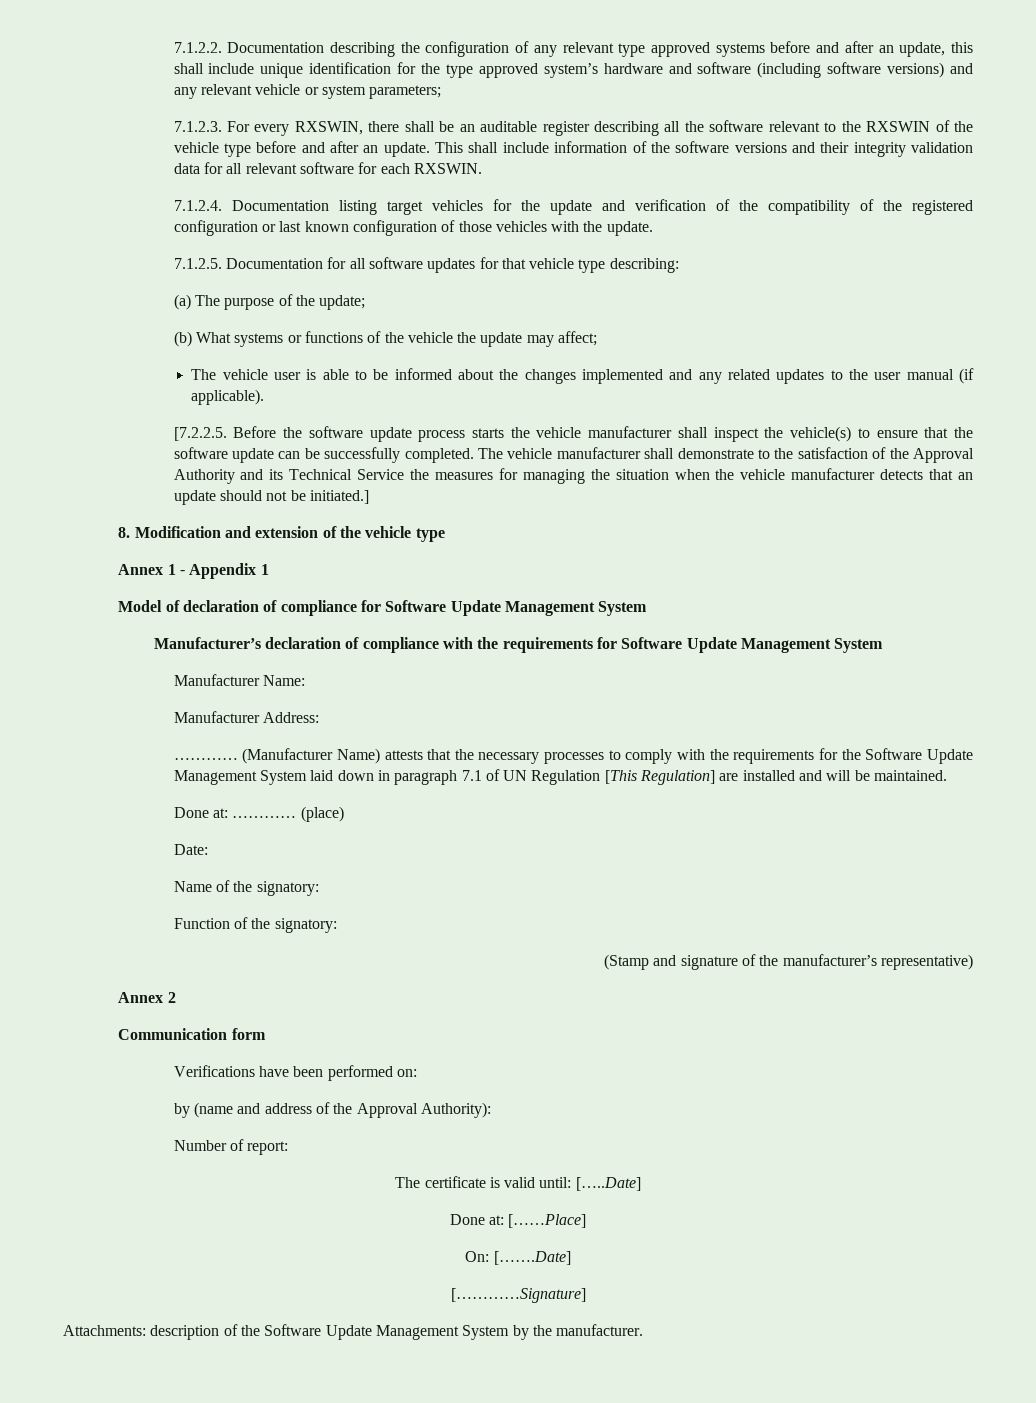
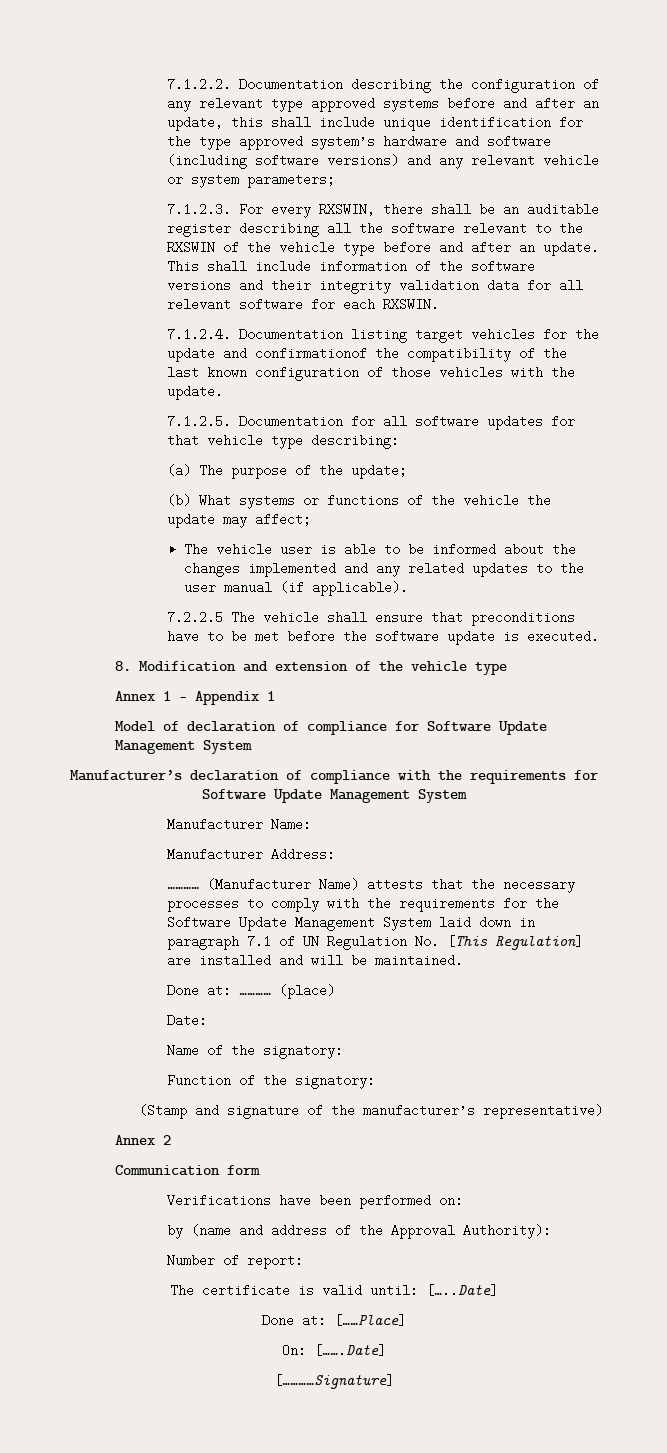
- 7.1.2.4. Documentation listing target vehicles for the update and verification of the compatibility of the registered configuration or last known configuration of those vehicles with the update.
+ 7.1.2.4. Documentation listing target vehicles for the update and confirmationof the compatibility of the last known configuration of those vehicles with the update.
- [7.2.2.5. Before the software update process starts the vehicle manufacturer shall inspect the vehicle(s) to ensure that the software update can be successfully completed. The vehicle manufacturer shall demonstrate to the satisfaction of the Approval Authority and its Technical Service the measures for managing the situation when the vehicle manufacturer detects that an update should not be initiated.]
+ 7.2.2.5 The vehicle shall ensure that preconditions have to be met before the software update is executed.
- (Manufacturer Name) attests that the necessary processes to comply with the requirements for the Software Update Management System laid down in paragraph 7.1 of UN Regulation [This Regulation] are installed and will be maintained.
+ (Manufacturer Name) attests that the necessary processes to comply with the requirements for the Software Update Management System laid down in paragraph 7.1 of UN Regulation No. [This Regulation] are installed and will be maintained.
- Attachments: description of the Software Update Management System by the manufacturer.

